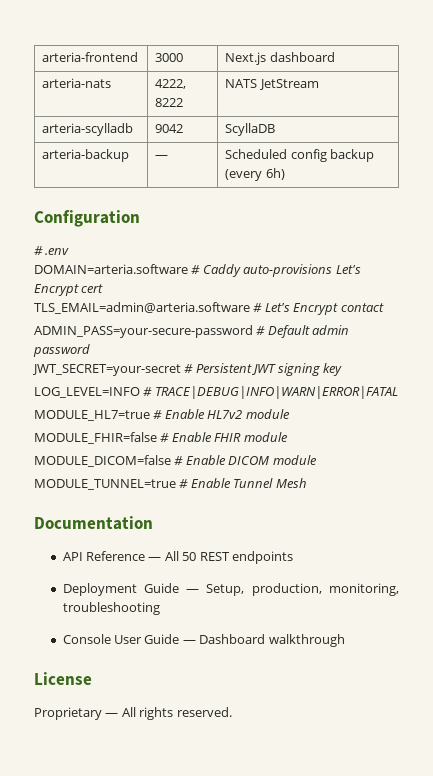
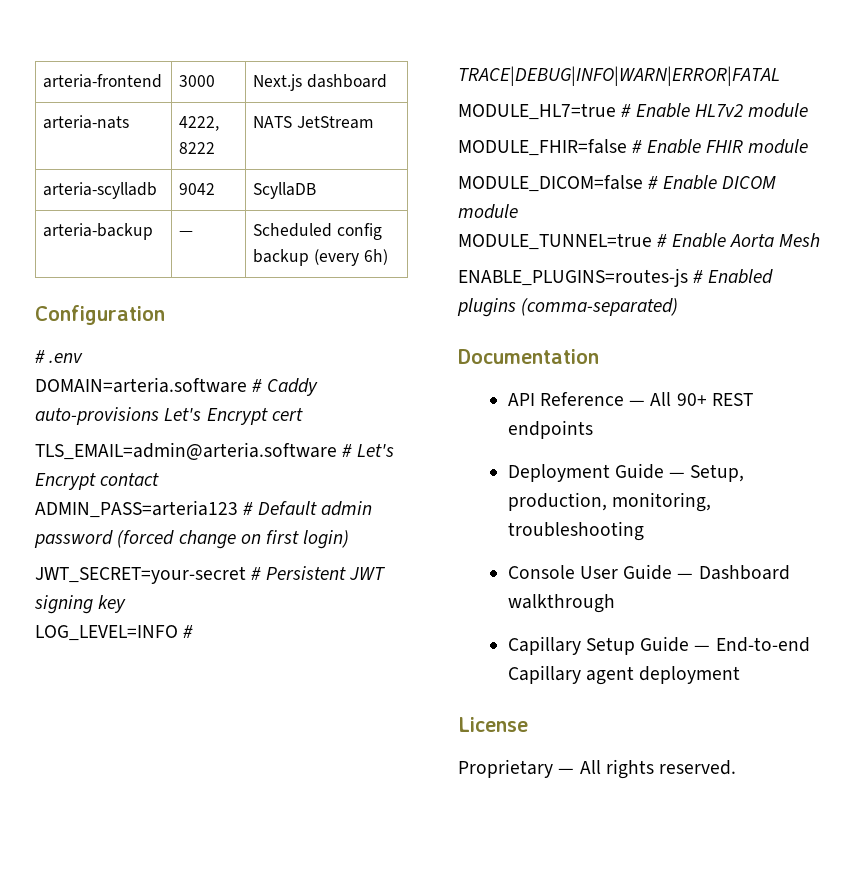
- ADMIN_PASS=your-secure-password # Default admin password
+ ADMIN_PASS=arteria123 # Default admin password (forced change on first login)
- MODULE_TUNNEL=true # Enable Tunnel Mesh
+ MODULE_TUNNEL=true # Enable Aorta Mesh
+ ENABLE_PLUGINS=routes-js # Enabled plugins (comma-separated)
- API Reference — All 50 REST endpoints
+ API Reference — All 90+ REST endpoints
+ Capillary Setup Guide — End-to-end Capillary agent deployment

